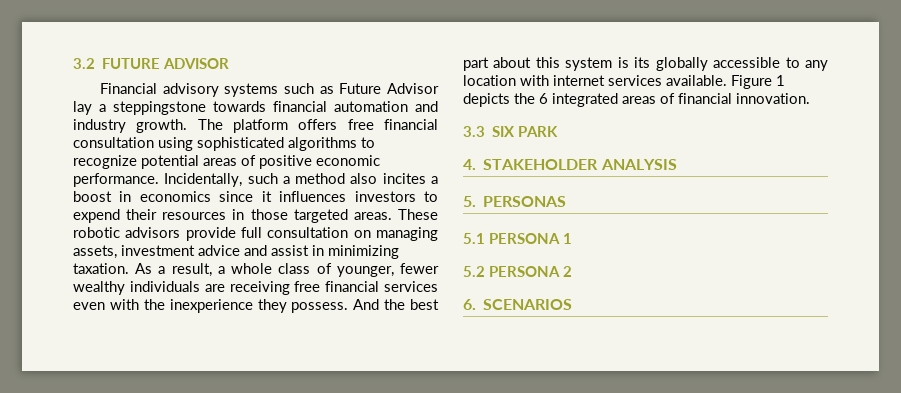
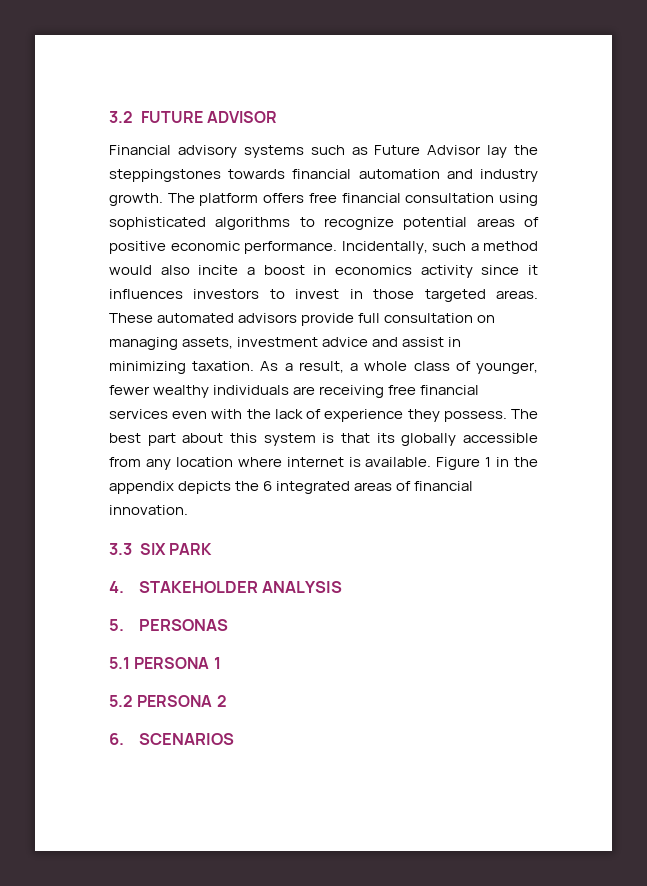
- Financial advisory systems such as Future Advisor lay a steppingstone towards financial automation and industry growth.
+ Financial advisory systems such as Future Advisor lay the steppingstones towards financial automation and industry growth.
- Incidentally, such a method also incites a boost in economics since it influences investors to expend their resources in those targeted areas.
+ Incidentally, such a method would also incite a boost in economics activity since it influences investors to invest in those targeted areas.
- These robotic advisors provide full consultation on managing assets, investment advice and assist in minimizing taxation.
+ These automated advisors provide full consultation on managing assets, investment advice and assist in minimizing taxation.
- As a result, a whole class of younger, fewer wealthy individuals are receiving free financial services even with the inexperience they possess. And the best part about this system is its globally accessible to any location with internet services available. Figure 1 depicts the 6 integrated areas of financial innovation.
+ As a result, a whole class of younger, fewer wealthy individuals are receiving free financial services even with the lack of experience they possess. The best part about this system is that its globally accessible from any location where internet is available. Figure 1 in the appendix depicts the 6 integrated areas of financial innovation.

